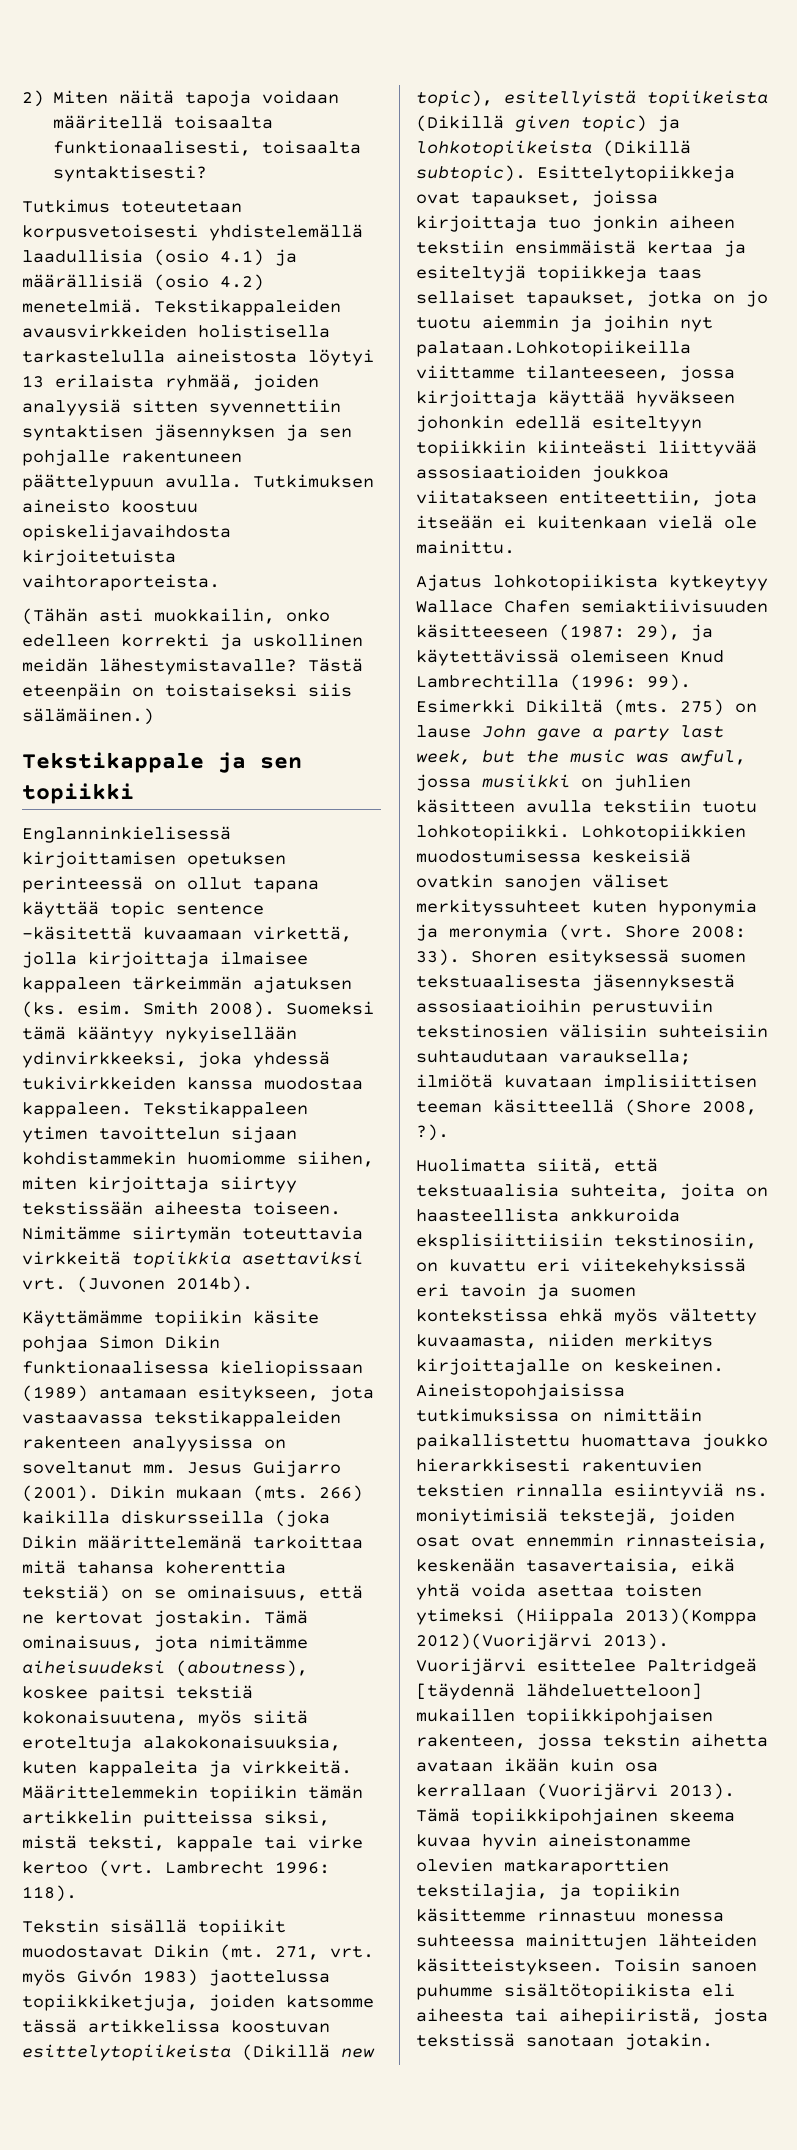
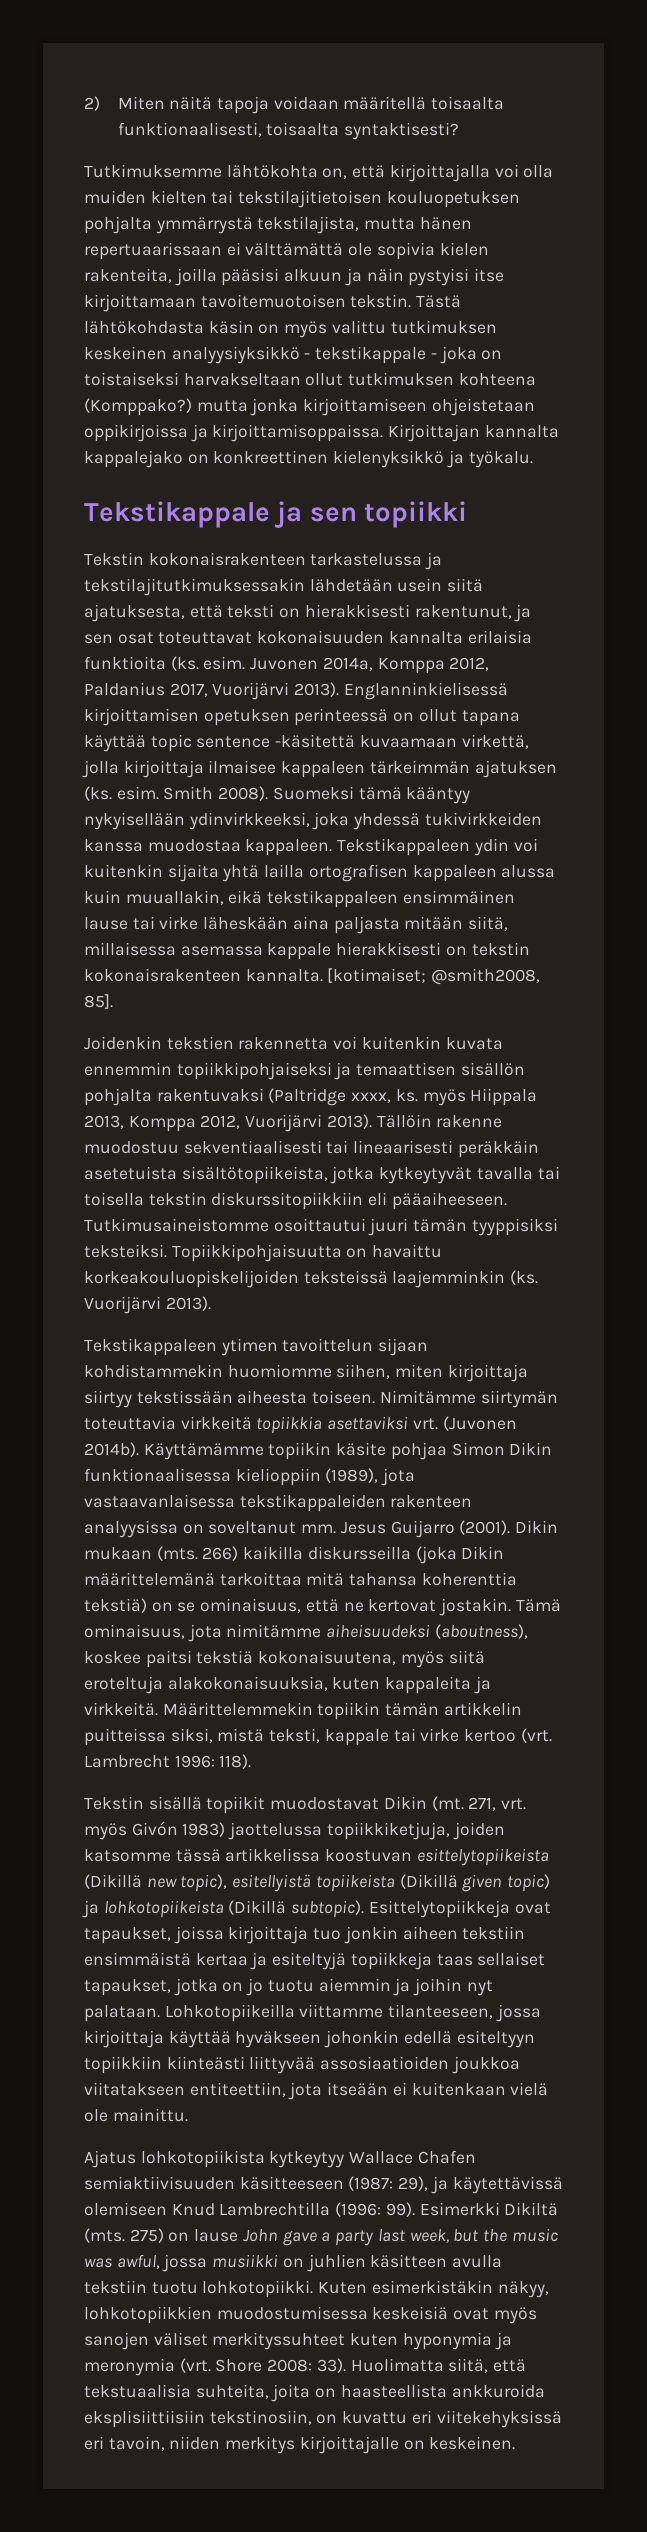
- Tutkimus toteutetaan korpusvetoisesti yhdistelemällä laadullisia (osio 4.1) ja määrällisiä (osio 4.2) menetelmiä. Tekstikappaleiden avausvirkkeiden holistisella tarkastelulla aineistosta löytyi 13 erilaista ryhmää, joiden analyysiä sitten syvennettiin syntaktisen jäsennyksen ja sen pohjalle rakentuneen päättelypuun avulla. Tutkimuksen aineisto koostuu opiskelijavaihdosta kirjoitetuista vaihtoraporteista.
- (Tähän asti muokkailin, onko edelleen korrekti ja uskollinen meidän lähestymistavalle? Tästä eteenpäin on toistaiseksi siis sälämäinen.)
+ Tutkimuksemme lähtökohta on, että kirjoittajalla voi olla muiden kielten tai tekstilajitietoisen kouluopetuksen pohjalta ymmärrystä tekstilajista, mutta hänen repertuaarissaan ei välttämättä ole sopivia kielen rakenteita, joilla pääsisi alkuun ja näin pystyisi itse kirjoittamaan tavoitemuotoisen tekstin. Tästä lähtökohdasta käsin on myös valittu tutkimuksen keskeinen analyysiyksikkö - tekstikappale - joka on toistaiseksi harvakseltaan ollut tutkimuksen kohteena (Komppako?) mutta jonka kirjoittamiseen ohjeistetaan oppikirjoissa ja kirjoittamisoppaissa. Kirjoittajan kannalta kappalejako on konkreettinen kielenyksikkö ja työkalu.
  Tekstikappale ja sen topiikki
- Englanninkielisessä kirjoittamisen opetuksen perinteessä on ollut tapana käyttää topic sentence -käsitettä kuvaamaan virkettä, jolla kirjoittaja ilmaisee kappaleen tärkeimmän ajatuksen (ks. esim.
+ Tekstin kokonaisrakenteen tarkastelussa ja tekstilajitutkimuksessakin lähdetään usein siitä ajatuksesta, että teksti on hierakkisesti rakentunut, ja sen osat toteuttavat kokonaisuuden kannalta erilaisia funktioita (ks. esim. Juvonen 2014a, Komppa 2012, Paldanius 2017, Vuorijärvi 2013). Englanninkielisessä kirjoittamisen opetuksen perinteessä on ollut tapana käyttää topic sentence -käsitettä kuvaamaan virkettä, jolla kirjoittaja ilmaisee kappaleen tärkeimmän ajatuksen (ks. esim.
+ Tekstikappaleen ydin voi kuitenkin sijaita yhtä lailla ortografisen kappaleen alussa kuin muuallakin, eikä tekstikappaleen ensimmäinen lause tai virke läheskään aina paljasta mitään siitä, millaisessa asemassa kappale hierakkisesti on tekstin kokonaisrakenteen kannalta. [kotimaiset; @smith2008, 85].
+ Joidenkin tekstien rakennetta voi kuitenkin kuvata ennemmin topiikkipohjaiseksi ja temaattisen sisällön pohjalta rakentuvaksi (Paltridge xxxx, ks. myös Hiippala 2013, Komppa 2012, Vuorijärvi 2013). Tällöin rakenne muodostuu sekventiaalisesti tai lineaarisesti peräkkäin asetetuista sisältötopiikeista, jotka kytkeytyvät tavalla tai toisella tekstin diskurssitopiikkiin eli pääaiheeseen. Tutkimusaineistomme osoittautui juuri tämän tyyppisiksi teksteiksi. Topiikkipohjaisuutta on havaittu korkeakouluopiskelijoiden teksteissä laajemminkin (ks. Vuorijärvi 2013).
- (Juvonen 2014b).
- Käyttämämme topiikin käsite pohjaa Simon Dikin funktionaalisessa kieliopissaan (1989) antamaan esitykseen, jota vastaavassa tekstikappaleiden rakenteen analyysissa on soveltanut mm.
+ (Juvonen 2014b). Käyttämämme topiikin käsite pohjaa Simon Dikin funktionaalisessa kielioppiin (1989), jota vastaavanlaisessa tekstikappaleiden rakenteen analyysissa on soveltanut mm.
- Esittelytopiikkeja ovat tapaukset, joissa kirjoittaja tuo jonkin aiheen tekstiin ensimmäistä kertaa ja esiteltyjä topiikkeja taas sellaiset tapaukset, jotka on jo tuotu aiemmin ja joihin nyt palataan.Lohkotopiikeilla viittamme tilanteeseen, jossa kirjoittaja käyttää hyväkseen johonkin edellä esiteltyyn topiikkiin kiinteästi liittyvää assosiaatioiden joukkoa viitatakseen entiteettiin, jota itseään ei kuitenkaan vielä ole mainittu.
+ Esittelytopiikkeja ovat tapaukset, joissa kirjoittaja tuo jonkin aiheen tekstiin ensimmäistä kertaa ja esiteltyjä topiikkeja taas sellaiset tapaukset, jotka on jo tuotu aiemmin ja joihin nyt palataan. Lohkotopiikeilla viittamme tilanteeseen, jossa kirjoittaja käyttää hyväkseen johonkin edellä esiteltyyn topiikkiin kiinteästi liittyvää assosiaatioiden joukkoa viitatakseen entiteettiin, jota itseään ei kuitenkaan vielä ole mainittu.
- Lohkotopiikkien muodostumisessa keskeisiä ovatkin sanojen väliset merkityssuhteet kuten hyponymia ja meronymia (vrt.
+ Kuten esimerkistäkin näkyy, lohkotopiikkien muodostumisessa keskeisiä ovat myös sanojen väliset merkityssuhteet kuten hyponymia ja meronymia (vrt.
- Shore 2008: 33). Shoren esityksessä suomen tekstuaalisesta jäsennyksestä assosiaatioihin perustuviin tekstinosien välisiin suhteisiin suhtaudutaan varauksella; ilmiötä kuvataan implisiittisen teeman käsitteellä (Shore 2008, ?).
- Huolimatta siitä, että tekstuaalisia suhteita, joita on haasteellista ankkuroida eksplisiittiisiin tekstinosiin, on kuvattu eri viitekehyksissä eri tavoin ja suomen kontekstissa ehkä myös vältetty kuvaamasta, niiden merkitys kirjoittajalle on keskeinen. Aineistopohjaisissa tutkimuksissa on nimittäin paikallistettu huomattava joukko hierarkkisesti rakentuvien tekstien rinnalla esiintyviä ns. moniytimisiä tekstejä, joiden osat ovat ennemmin rinnasteisia, keskenään tasavertaisia, eikä yhtä voida asettaa toisten ytimeksi (Hiippala 2013)(Komppa 2012)(Vuorijärvi 2013). Vuorijärvi esittelee Paltridgeä [täydennä lähdeluetteloon] mukaillen topiikkipohjaisen rakenteen, jossa tekstin aihetta avataan ikään kuin osa kerrallaan (Vuorijärvi 2013). Tämä topiikkipohjainen skeema kuvaa hyvin aineistonamme olevien matkaraporttien tekstilajia, ja topiikin käsittemme rinnastuu monessa suhteessa mainittujen lähteiden käsitteistykseen. Toisin sanoen puhumme sisältötopiikista eli aiheesta tai aihepiiristä, josta tekstissä sanotaan jotakin.
+ Shore 2008: 33). Huolimatta siitä, että tekstuaalisia suhteita, joita on haasteellista ankkuroida eksplisiittiisiin tekstinosiin, on kuvattu eri viitekehyksissä eri tavoin, niiden merkitys kirjoittajalle on keskeinen.

